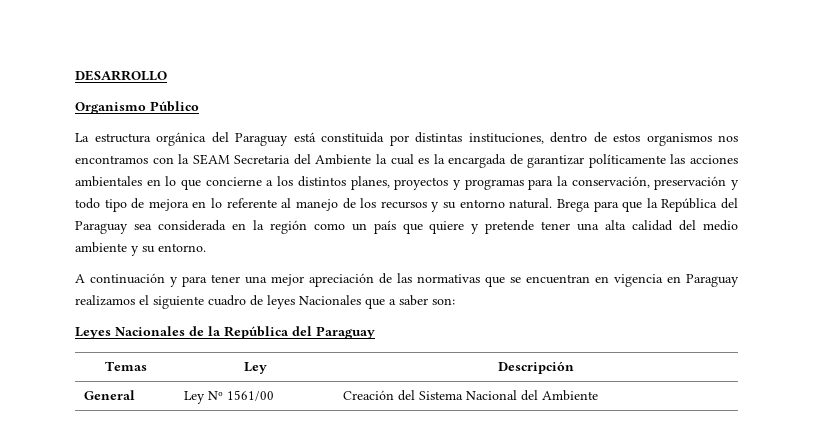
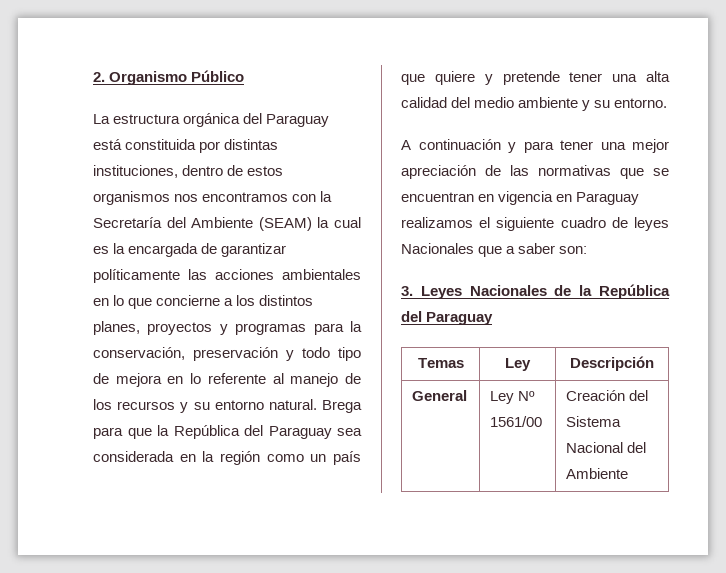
- DESARROLLO
- Organismo Público
+ 2. Organismo Público
- La estructura orgánica del Paraguay está constituida por distintas instituciones, dentro de estos organismos nos encontramos con la SEAM Secretaria del Ambiente la cual es la encargada de garantizar políticamente las acciones ambientales en lo que concierne a los distintos planes, proyectos y programas para la conservación, preservación y todo tipo de mejora en lo referente al manejo de los recursos y su entorno natural.
+ La estructura orgánica del Paraguay está constituida por distintas instituciones, dentro de estos organismos nos encontramos con la Secretaría del Ambiente (SEAM) la cual es la encargada de garantizar políticamente las acciones ambientales en lo que concierne a los distintos planes, proyectos y programas para la conservación, preservación y todo tipo de mejora en lo referente al manejo de los recursos y su entorno natural.
- Leyes Nacionales de la República del Paraguay
+ 3. Leyes Nacionales de la República del Paraguay

